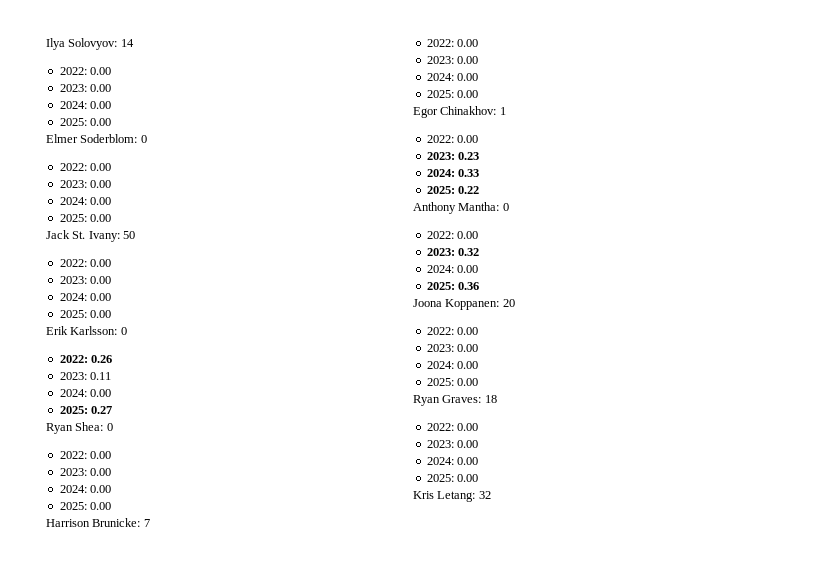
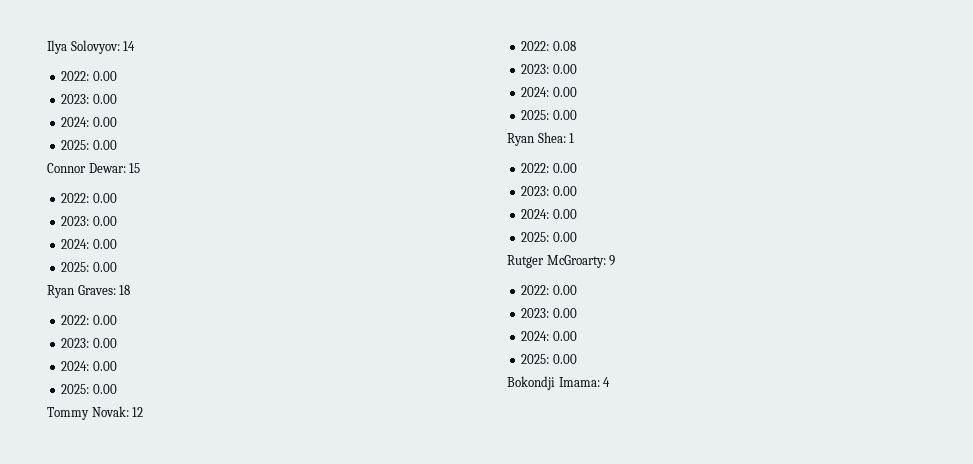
- Elmer Soderblom: 0
- 2022: 0.00
- 2023: 0.00
- 2024: 0.00
- 2025: 0.00
- Jack St. Ivany: 50
- 2022: 0.00
- 2023: 0.00
- 2024: 0.00
- 2025: 0.00
- Erik Karlsson: 0
- 2022: 0.26
- 2023: 0.11
- 2024: 0.00
- 2025: 0.27
- Ryan Shea: 0
- 2022: 0.00
- 2023: 0.00
- 2024: 0.00
- 2025: 0.00
- Harrison Brunicke: 7
- 2022: 0.00
- 2023: 0.00
- 2024: 0.00
- 2025: 0.00
- Egor Chinakhov: 1
- 2022: 0.00
- 2023: 0.23
- 2024: 0.33
- 2025: 0.22
- Anthony Mantha: 0
- 2022: 0.00
- 2023: 0.32
- 2024: 0.00
- 2025: 0.36
- Joona Koppanen: 20
+ Connor Dewar: 15
- Kris Letang: 32
+ Tommy Novak: 12
+ 2022: 0.08
+ 2023: 0.00
+ 2024: 0.00
+ 2025: 0.00
+ Ryan Shea: 1
+ 2022: 0.00
+ 2023: 0.00
+ 2024: 0.00
+ 2025: 0.00
+ Rutger McGroarty: 9
+ 2022: 0.00
+ 2023: 0.00
+ 2024: 0.00
+ 2025: 0.00
+ Bokondji Imama: 4

